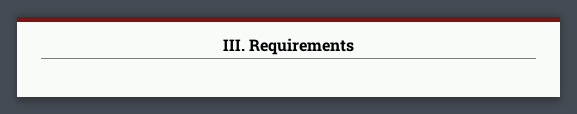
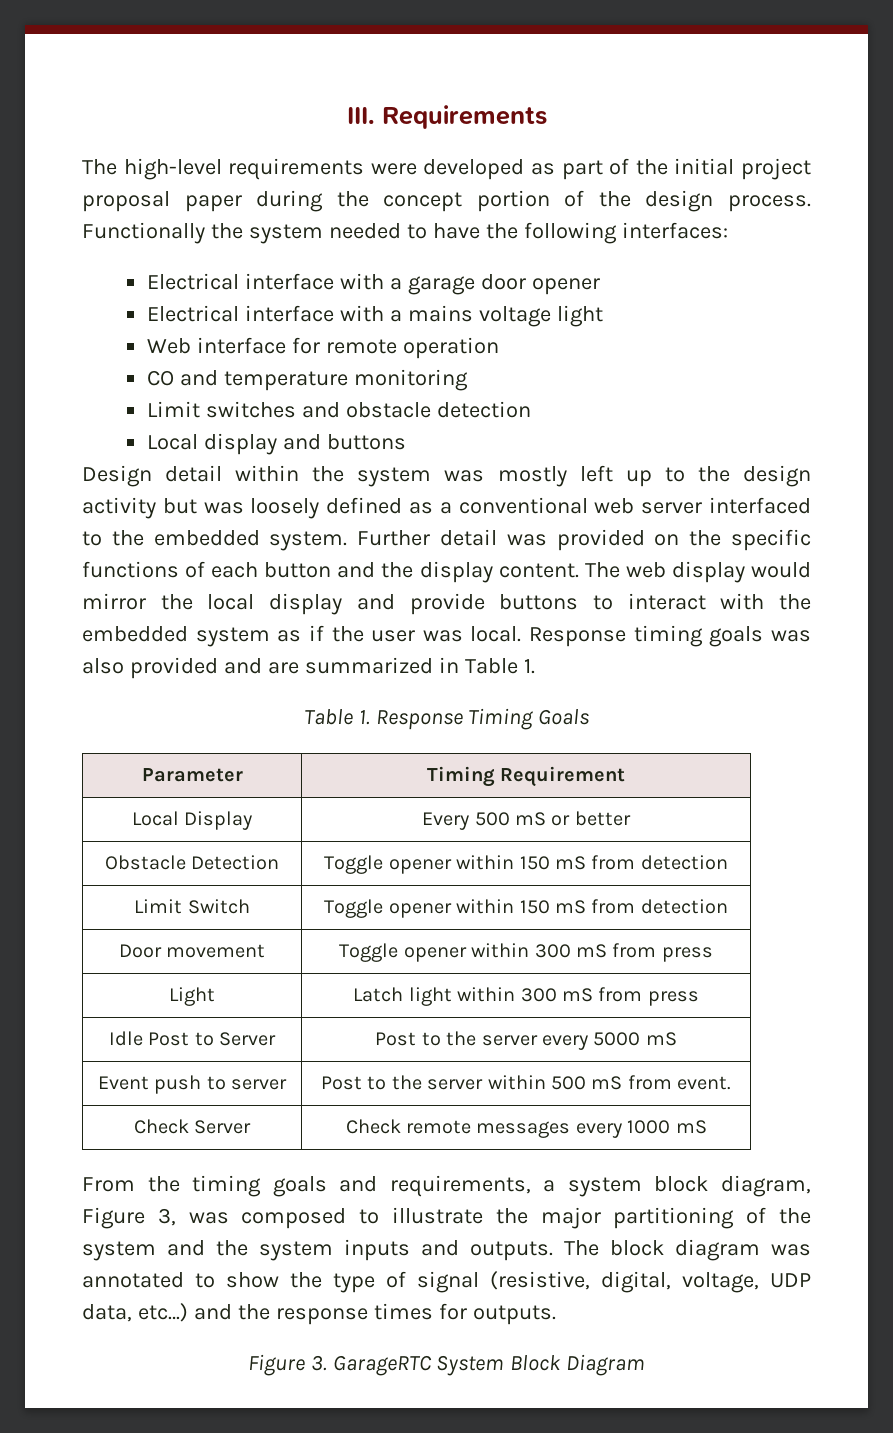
+ The high-level requirements were developed as part of the initial project proposal paper during the concept portion of the design process. Functionally the system needed to have the following interfaces:
+ Electrical interface with a garage door opener
+ Electrical interface with a mains voltage light
+ Web interface for remote operation
+ CO and temperature monitoring
+ Limit switches and obstacle detection
+ Local display and buttons
+ Design detail within the system was mostly left up to the design activity but was loosely defined as a conventional web server interfaced to the embedded system. Further detail was provided on the specific functions of each button and the display content. The web display would mirror the local display and provide buttons to interact with the embedded system as if the user was local. Response timing goals was also provided and are summarized in Table 1.
+ Table 1. Response Timing Goals
+ Parameter | Timing Requirement
+ Local Display | Every 500 mS or better
+ Obstacle Detection | Toggle opener within 150 mS from detection
+ Limit Switch | Toggle opener within 150 mS from detection
+ Door movement | Toggle opener within 300 mS from press
+ Light | Latch light within 300 mS from press
+ Idle Post to Server | Post to the server every 5000 mS
+ Event push to server | Post to the server within 500 mS from event.
+ Check Server | Check remote messages every 1000 mS
+ From the timing goals and requirements, a system block diagram, Figure 3, was composed to illustrate the major partitioning of the system and the system inputs and outputs. The block diagram was annotated to show the type of signal (resistive, digital, voltage, UDP data, etc…) and the response times for outputs.
+ Figure 3. GarageRTC System Block Diagram

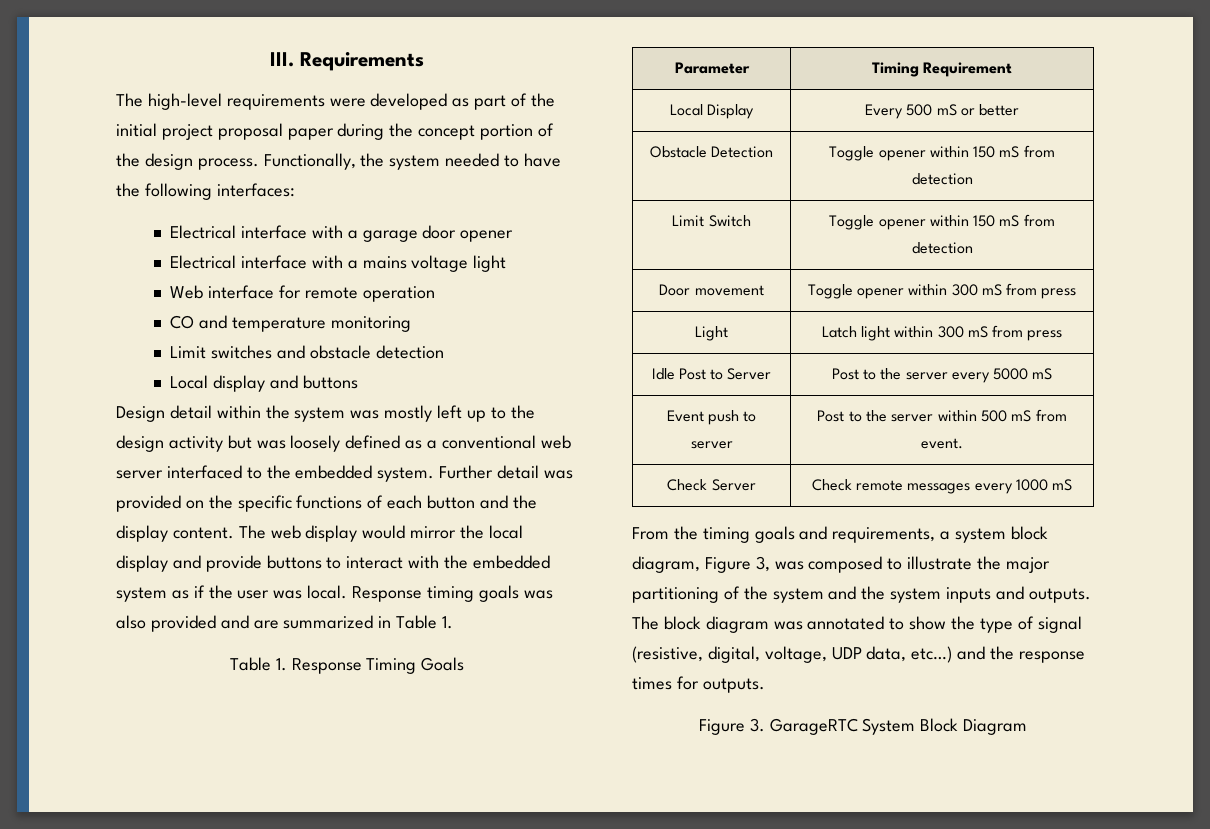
- Functionally the system needed to have the following interfaces:
+ Functionally, the system needed to have the following interfaces:

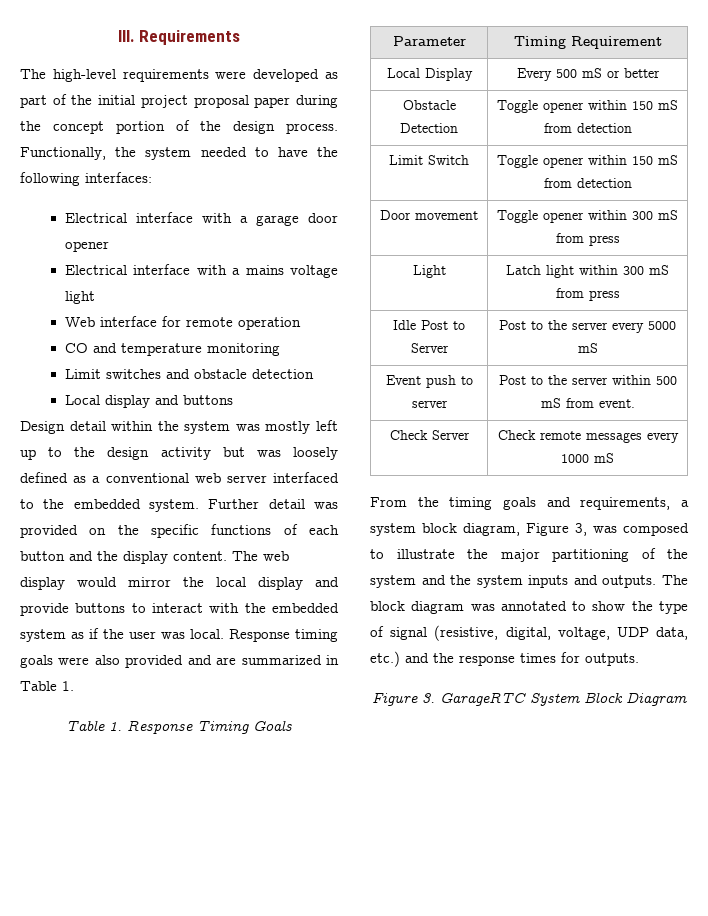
- Response timing goals was also provided and are summarized in Table 1.
+ Response timing goals were also provided and are summarized in Table 1.
- The block diagram was annotated to show the type of signal (resistive, digital, voltage, UDP data, etc…) and the response times for outputs.
+ The block diagram was annotated to show the type of signal (resistive, digital, voltage, UDP data, etc.) and the response times for outputs.

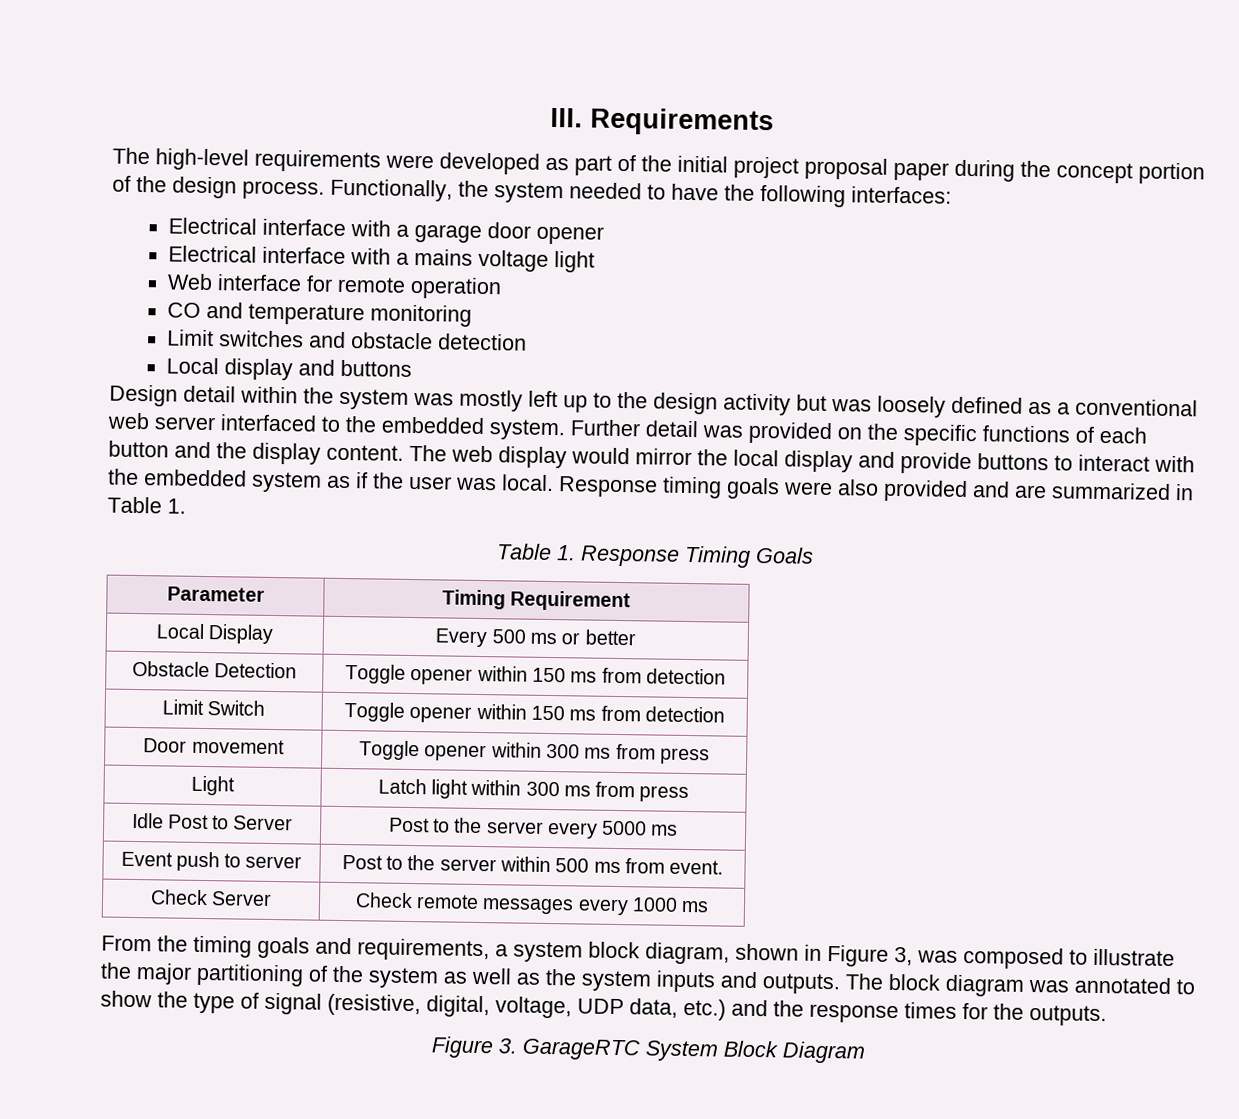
- Local Display | Every 500 mS or better
+ Local Display | Every 500 ms or better
- Obstacle Detection | Toggle opener within 150 mS from detection
+ Obstacle Detection | Toggle opener within 150 ms from detection
- Limit Switch | Toggle opener within 150 mS from detection
+ Limit Switch | Toggle opener within 150 ms from detection
- Door movement | Toggle opener within 300 mS from press
+ Door movement | Toggle opener within 300 ms from press
- Light | Latch light within 300 mS from press
+ Light | Latch light within 300 ms from press
- Idle Post to Server | Post to the server every 5000 mS
+ Idle Post to Server | Post to the server every 5000 ms
- Event push to server | Post to the server within 500 mS from event.
+ Event push to server | Post to the server within 500 ms from event.
- Check Server | Check remote messages every 1000 mS
+ Check Server | Check remote messages every 1000 ms
- From the timing goals and requirements, a system block diagram, Figure 3, was composed to illustrate the major partitioning of the system and the system inputs and outputs.
+ From the timing goals and requirements, a system block diagram, shown in Figure 3, was composed to illustrate the major partitioning of the system as well as the system inputs and outputs.
- The block diagram was annotated to show the type of signal (resistive, digital, voltage, UDP data, etc.) and the response times for outputs.
+ The block diagram was annotated to show the type of signal (resistive, digital, voltage, UDP data, etc.) and the response times for the outputs.

